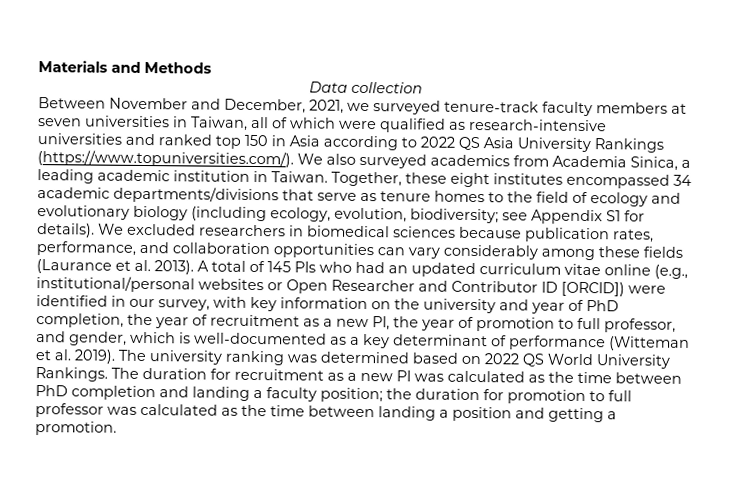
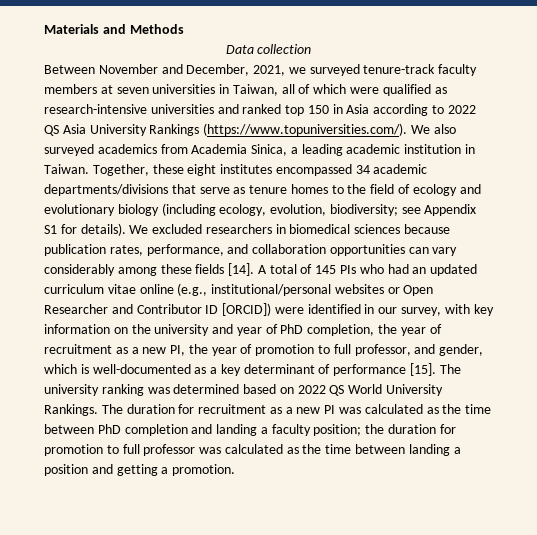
- We excluded researchers in biomedical sciences because publication rates, performance, and collaboration opportunities can vary considerably among these fields (Laurance et al. 2013).
+ We excluded researchers in biomedical sciences because publication rates, performance, and collaboration opportunities can vary considerably among these fields [14].
- A total of 145 PIs who had an updated curriculum vitae online (e.g., institutional/personal websites or Open Researcher and Contributor ID [ORCID]) were identified in our survey, with key information on the university and year of PhD completion, the year of recruitment as a new PI, the year of promotion to full professor, and gender, which is well-documented as a key determinant of performance (Witteman et al. 2019).
+ A total of 145 PIs who had an updated curriculum vitae online (e.g., institutional/personal websites or Open Researcher and Contributor ID [ORCID]) were identified in our survey, with key information on the university and year of PhD completion, the year of recruitment as a new PI, the year of promotion to full professor, and gender, which is well-documented as a key determinant of performance [15].

